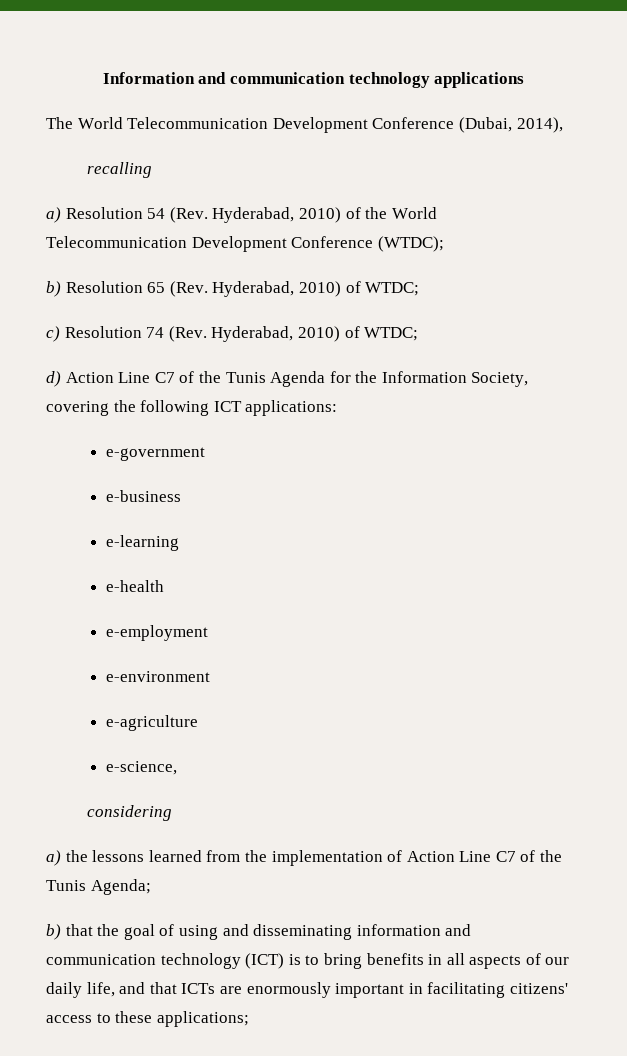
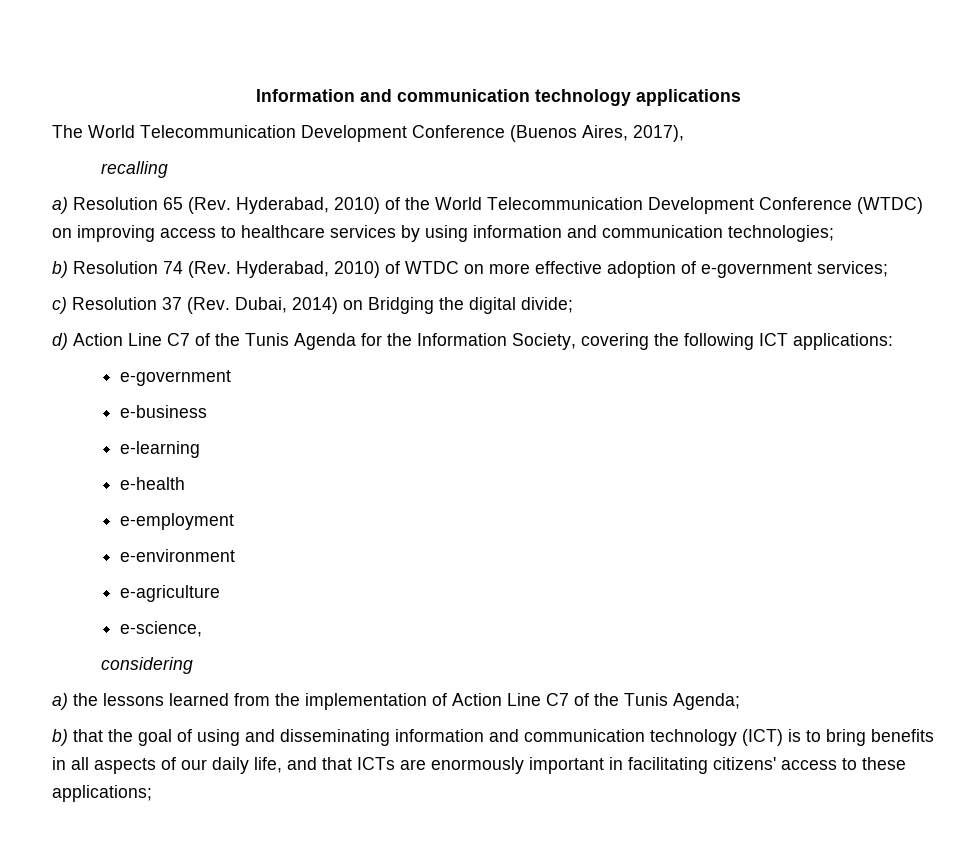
- The World Telecommunication Development Conference (Dubai, 2014),
+ The World Telecommunication Development Conference (Buenos Aires, 2017),
- a) Resolution 54 (Rev. Hyderabad, 2010) of the World Telecommunication Development Conference (WTDC);
- b) Resolution 65 (Rev. Hyderabad, 2010) of WTDC;
- c) Resolution 74 (Rev. Hyderabad, 2010) of WTDC;
+ a) Resolution 65 (Rev. Hyderabad, 2010) of the World Telecommunication Development Conference (WTDC) on improving access to healthcare services by using information and communication technologies;
+ b) Resolution 74 (Rev. Hyderabad, 2010) of WTDC on more effective adoption of e-government services;
+ c) Resolution 37 (Rev. Dubai, 2014) on Bridging the digital divide;

